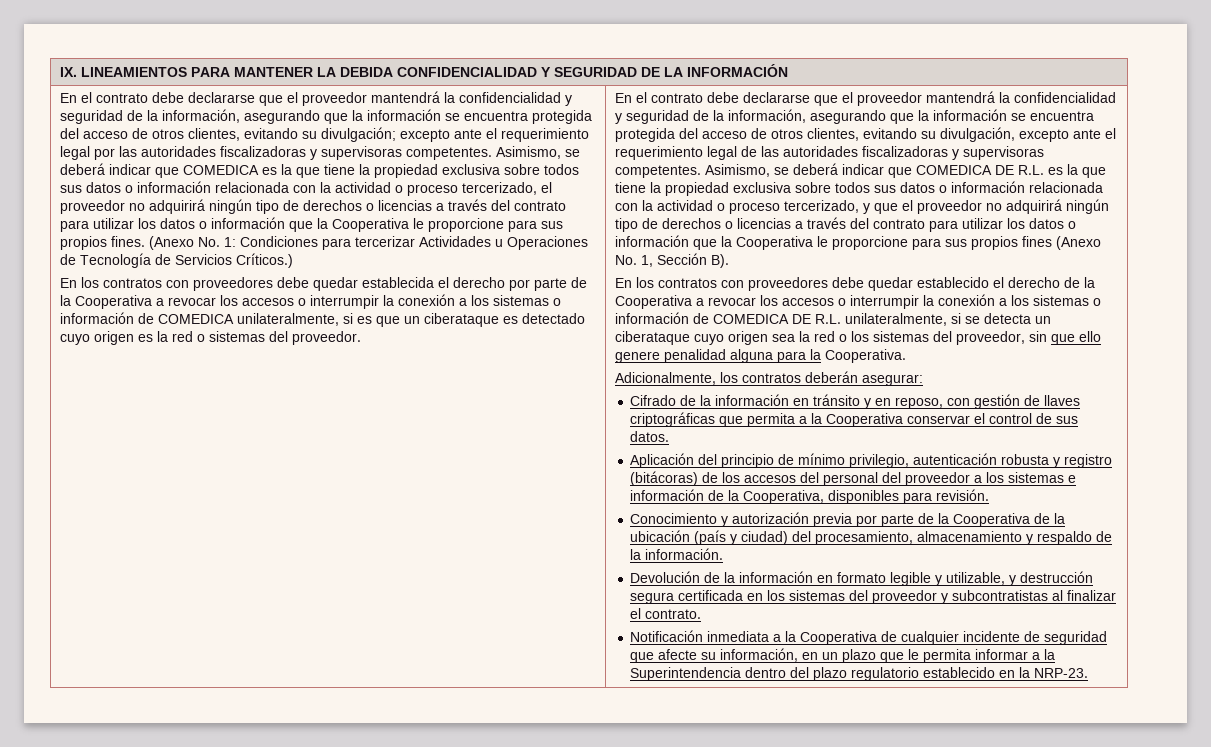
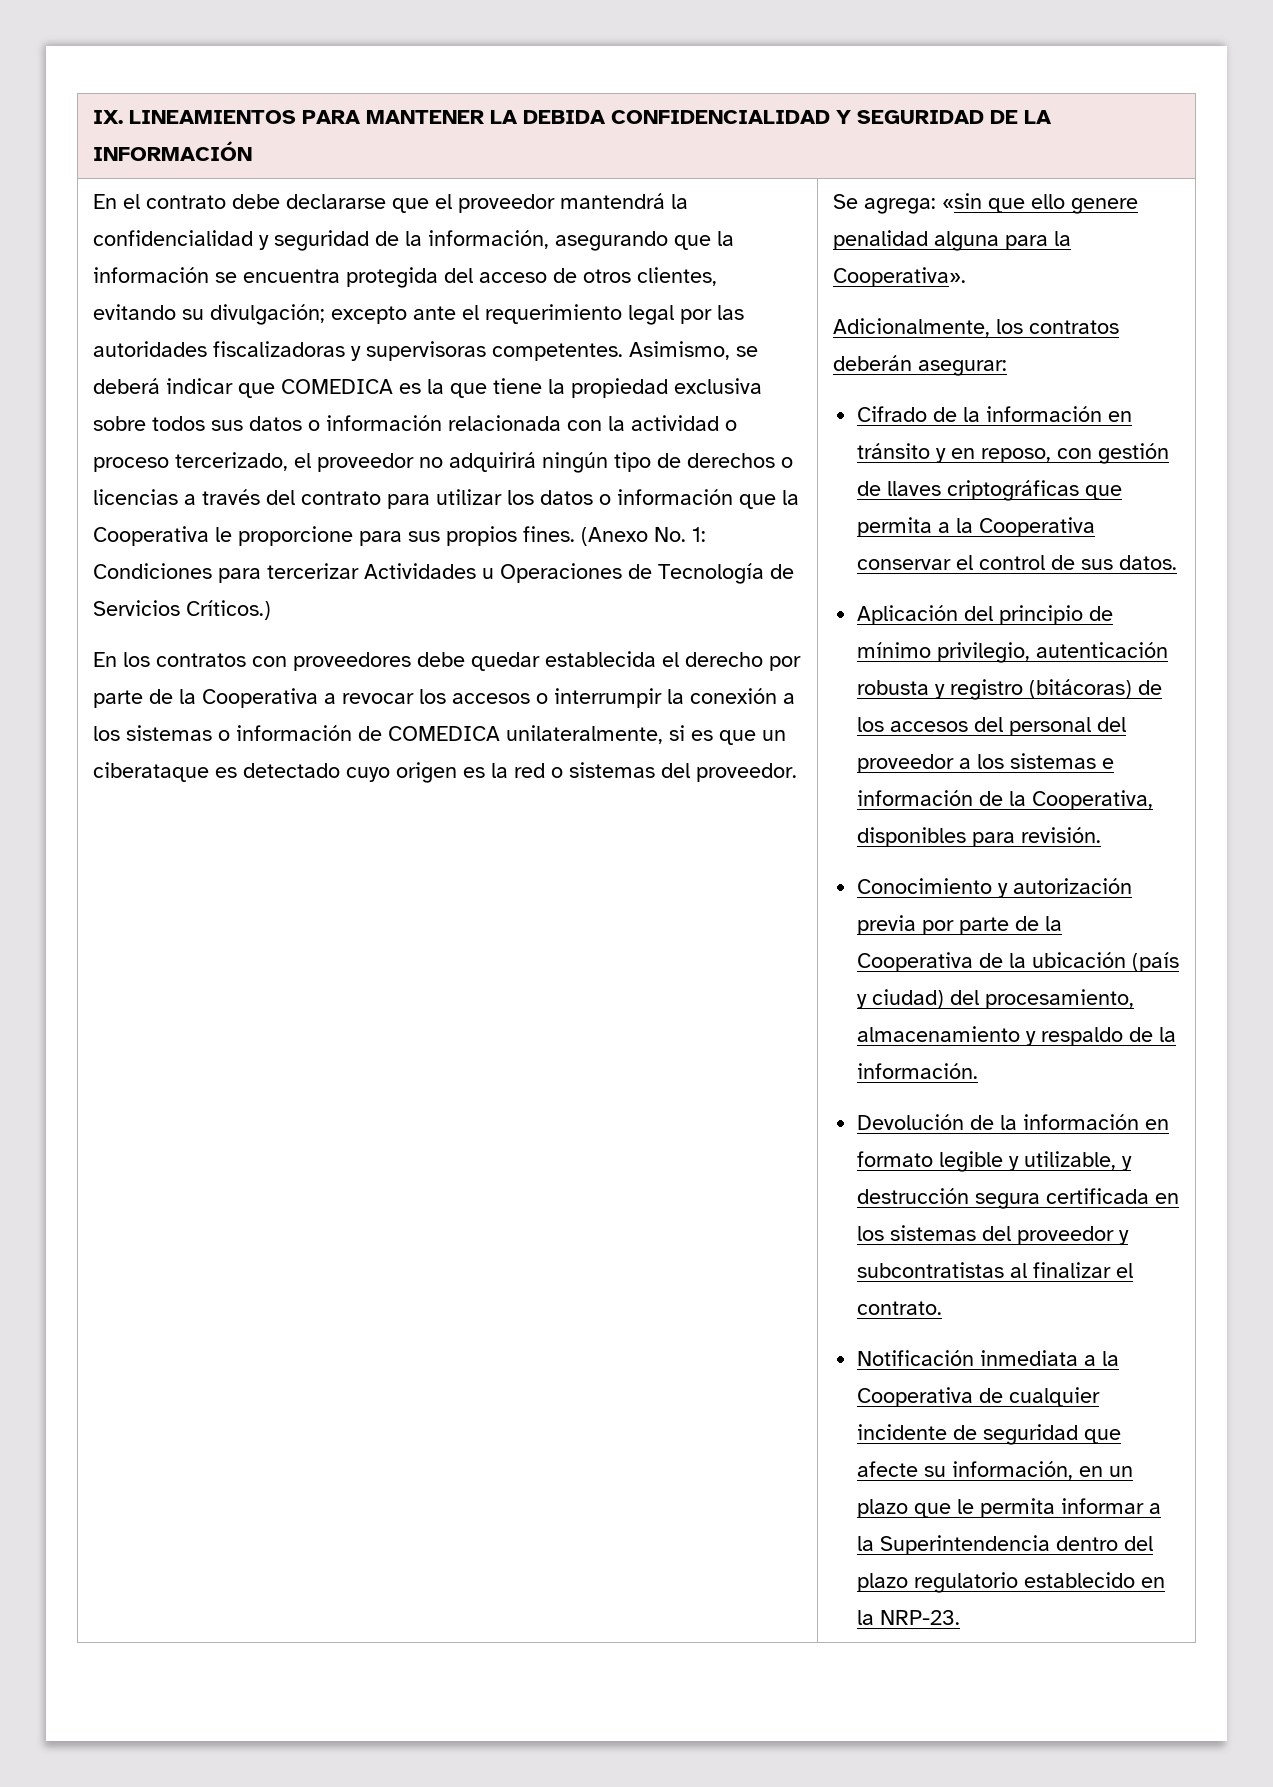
- En el contrato debe declararse que el proveedor mantendrá la confidencialidad y seguridad de la información, asegurando que la información se encuentra protegida del acceso de otros clientes, evitando su divulgación, excepto ante el requerimiento legal de las autoridades fiscalizadoras y supervisoras competentes. Asimismo, se deberá indicar que COMEDICA DE R.L. es la que tiene la propiedad exclusiva sobre todos sus datos o información relacionada con la actividad o proceso tercerizado, y que el proveedor no adquirirá ningún tipo de derechos o licencias a través del contrato para utilizar los datos o información que la Cooperativa le proporcione para sus propios fines (Anexo No. 1, Sección B).
- En los contratos con proveedores debe quedar establecido el derecho de la Cooperativa a revocar los accesos o interrumpir la conexión a los sistemas o información de COMEDICA DE R.L. unilateralmente, si se detecta un ciberataque cuyo origen sea la red o los sistemas del proveedor, sin que ello genere penalidad alguna para la Cooperativa.
+ Se agrega: «sin que ello genere penalidad alguna para la Cooperativa».

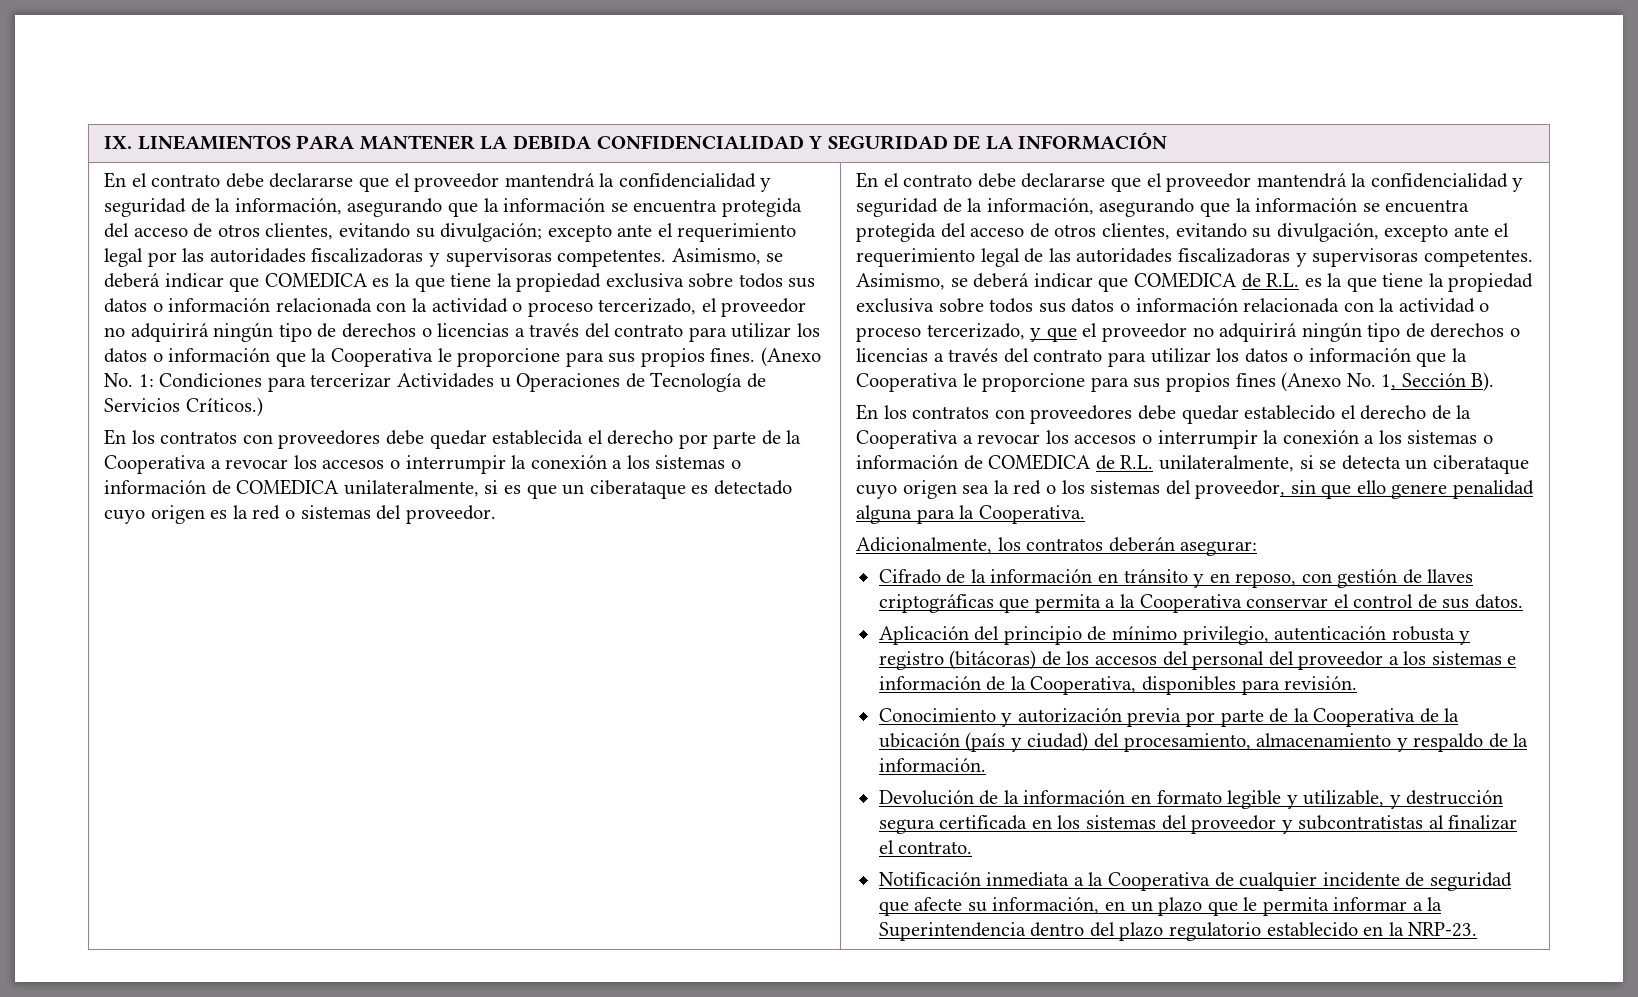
- Se agrega: «sin que ello genere penalidad alguna para la Cooperativa».
+ En el contrato debe declararse que el proveedor mantendrá la confidencialidad y seguridad de la información, asegurando que la información se encuentra protegida del acceso de otros clientes, evitando su divulgación, excepto ante el requerimiento legal de las autoridades fiscalizadoras y supervisoras competentes. Asimismo, se deberá indicar que COMEDICA de R.L. es la que tiene la propiedad exclusiva sobre todos sus datos o información relacionada con la actividad o proceso tercerizado, y que el proveedor no adquirirá ningún tipo de derechos o licencias a través del contrato para utilizar los datos o información que la Cooperativa le proporcione para sus propios fines (Anexo No. 1, Sección B).
+ En los contratos con proveedores debe quedar establecido el derecho de la Cooperativa a revocar los accesos o interrumpir la conexión a los sistemas o información de COMEDICA de R.L. unilateralmente, si se detecta un ciberataque cuyo origen sea la red o los sistemas del proveedor, sin que ello genere penalidad alguna para la Cooperativa.

